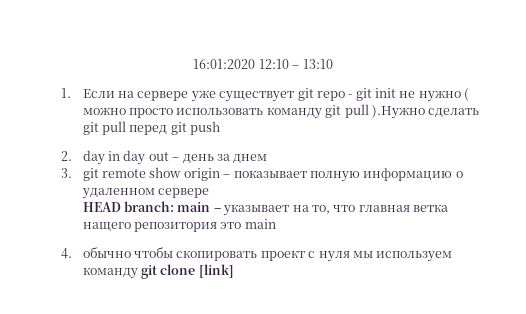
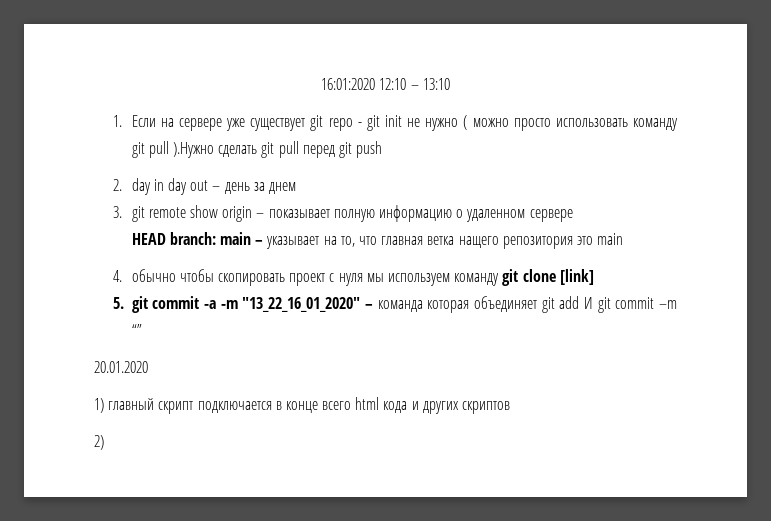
+ 5. git commit -a -m "13_22_16_01_2020" – команда которая объединяет git add И git commit –m “”
+ 20.01.2020
+ 1) главный скрипт подключается в конце всего html кода и других скриптов
+ 2)

